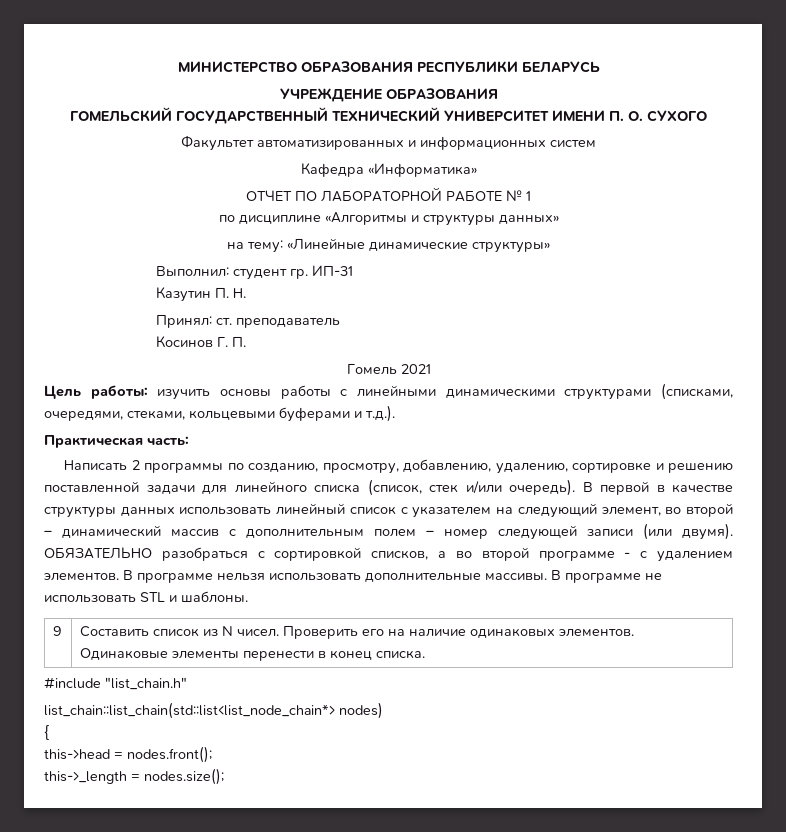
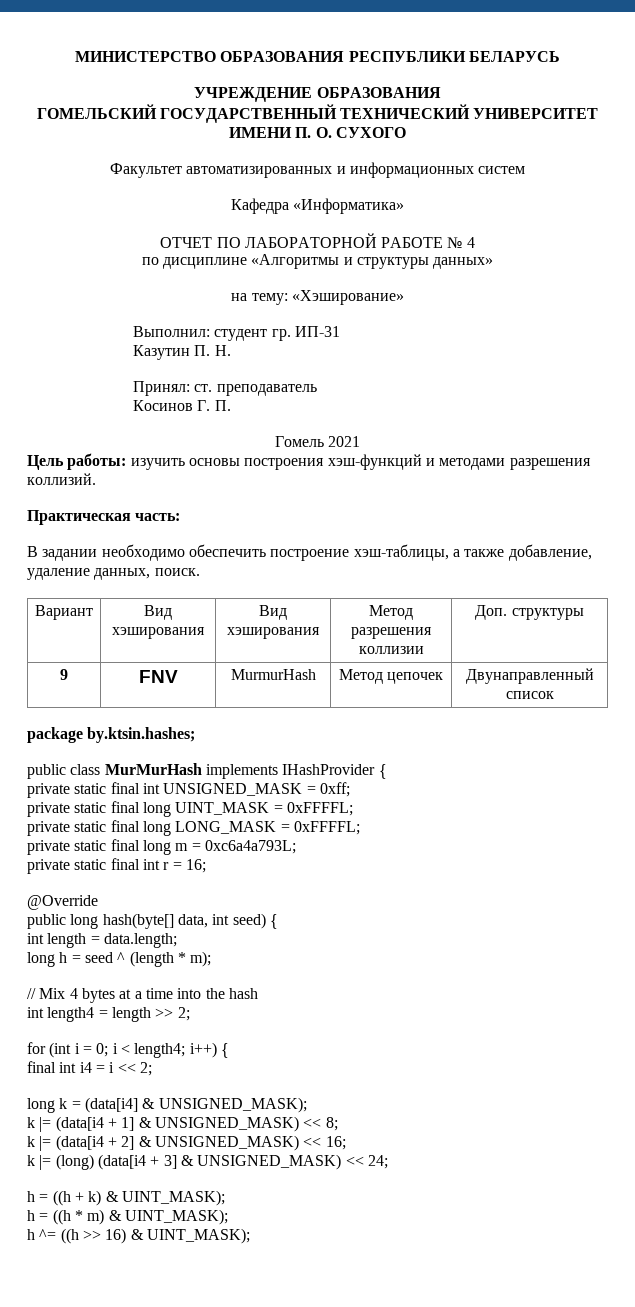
- ОТЧЕТ ПО ЛАБОРАТОРНОЙ РАБОТЕ № 1
+ ОТЧЕТ ПО ЛАБОРАТОРНОЙ РАБОТЕ № 4
- на тему: «Линейные динамические структуры»
+ на тему: «Хэширование»
- Цель работы: изучить основы работы с линейными динамическими структурами (списками, очередями, стеками, кольцевыми буферами и т.д.).
+ Цель работы: изучить основы построения хэш-функций и методами разрешения коллизий.
  Практическая часть:
- Написать 2 программы по созданию, просмотру, добавлению, удалению, сортировке и решению поставленной задачи для линейного списка (список, стек и/или очередь). В первой в качестве структуры данных использовать линейный список с указателем на следующий элемент, во второй – динамический массив с дополнительным полем – номер следующей записи (или двумя). ОБЯЗАТЕЛЬНО разобраться с сортировкой списков, а во второй программе - с удалением элементов. В программе нельзя использовать дополнительные массивы. В программе не использовать STL и шаблоны.
- 9 | Составить список из N чисел. Проверить его на наличие одинаковых элементов. Одинаковые элементы перенести в конец списка.
- #include "list_chain.h"
- list_chain::list_chain(std::list<list_node_chain*> nodes)
- {
- this->head = nodes.front();
- this->_length = nodes.size();
+ В задании необходимо обеспечить построение хэш-таблицы, а также добавление, удаление данных, поиск.
+ Вариант | Вид хэширования | Вид хэширования | Метод разрешения коллизии | Доп. структуры
+ 9 | FNV | MurmurHash | Метод цепочек | Двунаправленный список
+ package by.ktsin.hashes;
+ public class MurMurHash implements IHashProvider {
+ private static final int UNSIGNED_MASK = 0xff;
+ private static final long UINT_MASK = 0xFFFFL;
+ private static final long LONG_MASK = 0xFFFFL;
+ private static final long m = 0xc6a4a793L;
+ private static final int r = 16;
+ @Override
+ public long hash(byte[] data, int seed) {
+ int length = data.length;
+ long h = seed ^ (length * m);
+ // Mix 4 bytes at a time into the hash
+ int length4 = length >> 2;
+ for (int i = 0; i < length4; i++) {
+ final int i4 = i << 2;
+ long k = (data[i4] & UNSIGNED_MASK);
+ k |= (data[i4 + 1] & UNSIGNED_MASK) << 8;
+ k |= (data[i4 + 2] & UNSIGNED_MASK) << 16;
+ k |= (long) (data[i4 + 3] & UNSIGNED_MASK) << 24;
+ h = ((h + k) & UINT_MASK);
+ h = ((h * m) & UINT_MASK);
+ h ^= ((h >> 16) & UINT_MASK);

